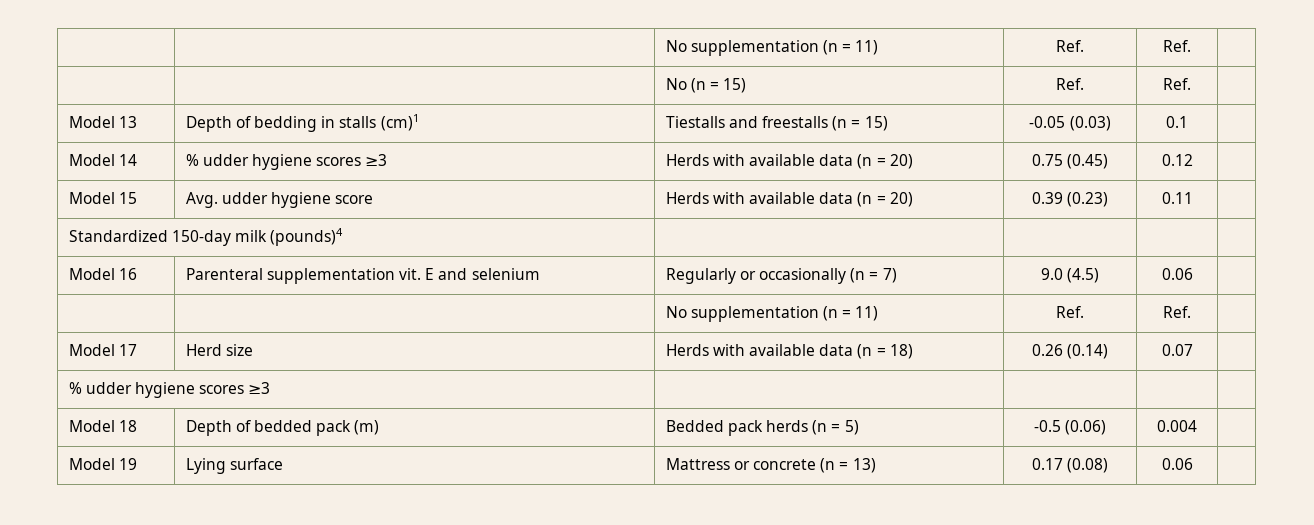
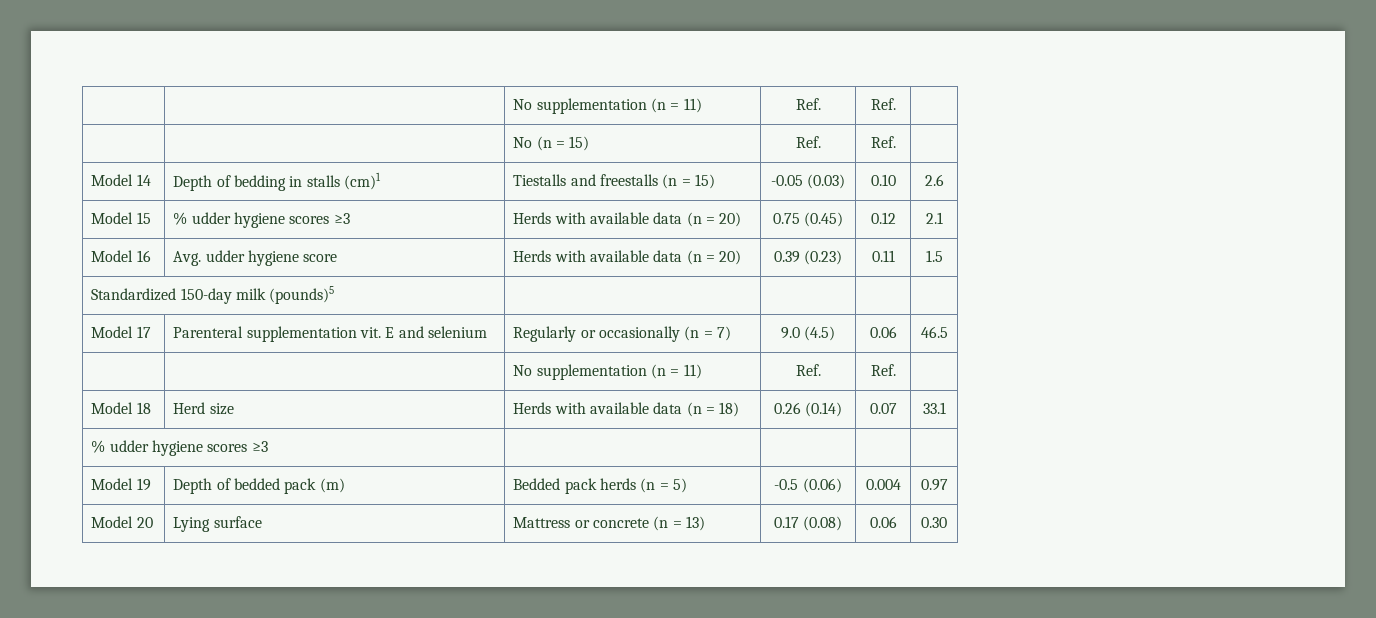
- Model 13 | Depth of bedding in stalls (cm)1 | Tiestalls and freestalls (n = 15) | -0.05 (0.03) | 0.1 |
- Model 14 | % udder hygiene scores ≥3 | Herds with available data (n = 20) | 0.75 (0.45) | 0.12 |
- Model 15 | Avg. udder hygiene score | Herds with available data (n = 20) | 0.39 (0.23) | 0.11 |
+ Model 14 | Depth of bedding in stalls (cm)1 | Tiestalls and freestalls (n = 15) | -0.05 (0.03) | 0.10 | 2.6
+ Model 15 | % udder hygiene scores ≥3 | Herds with available data (n = 20) | 0.75 (0.45) | 0.12 | 2.1
+ Model 16 | Avg. udder hygiene score | Herds with available data (n = 20) | 0.39 (0.23) | 0.11 | 1.5
- Standardized 150-day milk (pounds)4 | | | |
- Model 16 | Parenteral supplementation vit. E and selenium | Regularly or occasionally (n = 7) | 9.0 (4.5) | 0.06 |
+ Standardized 150-day milk (pounds)5 | | | |
+ Model 17 | Parenteral supplementation vit. E and selenium | Regularly or occasionally (n = 7) | 9.0 (4.5) | 0.06 | 46.5
- Model 17 | Herd size | Herds with available data (n = 18) | 0.26 (0.14) | 0.07 |
+ Model 18 | Herd size | Herds with available data (n = 18) | 0.26 (0.14) | 0.07 | 33.1
- Model 18 | Depth of bedded pack (m) | Bedded pack herds (n = 5) | -0.5 (0.06) | 0.004 |
- Model 19 | Lying surface | Mattress or concrete (n = 13) | 0.17 (0.08) | 0.06 |
+ Model 19 | Depth of bedded pack (m) | Bedded pack herds (n = 5) | -0.5 (0.06) | 0.004 | 0.97
+ Model 20 | Lying surface | Mattress or concrete (n = 13) | 0.17 (0.08) | 0.06 | 0.30

